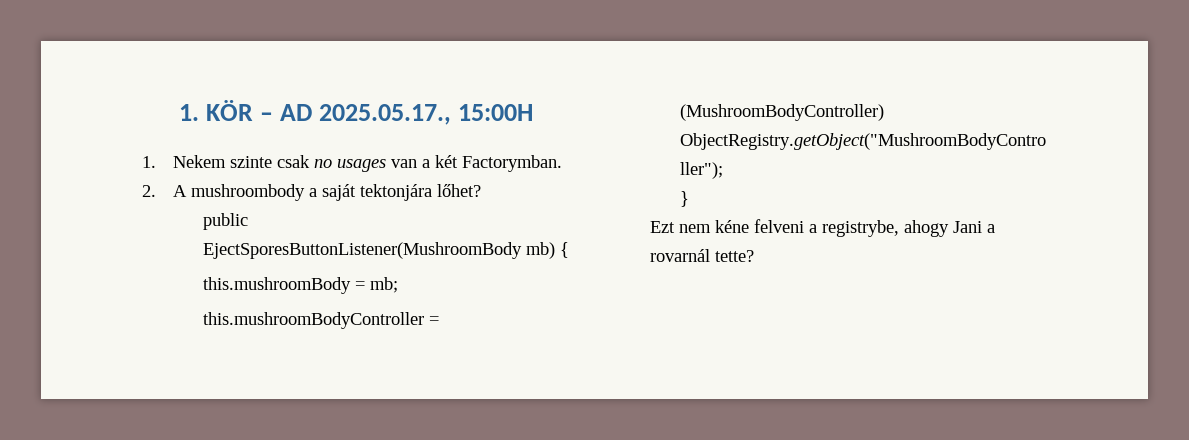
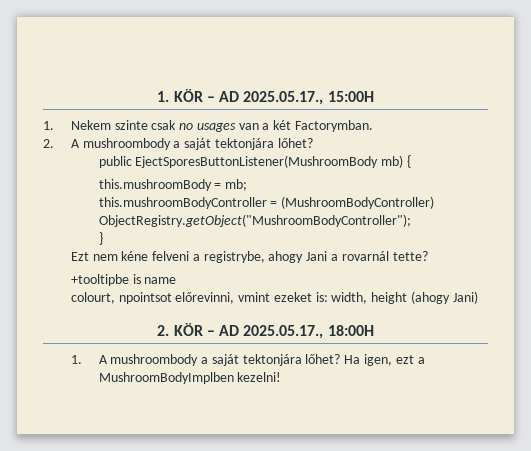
+ +tooltipbe is name
+ colourt, npointsot előrevinni, vmint ezeket is: width, height (ahogy Jani)
+ 2. KÖR – AD 2025.05.17., 18:00H
+ 1. A mushroombody a saját tektonjára lőhet? Ha igen, ezt a MushroomBodyImplben kezelni!

